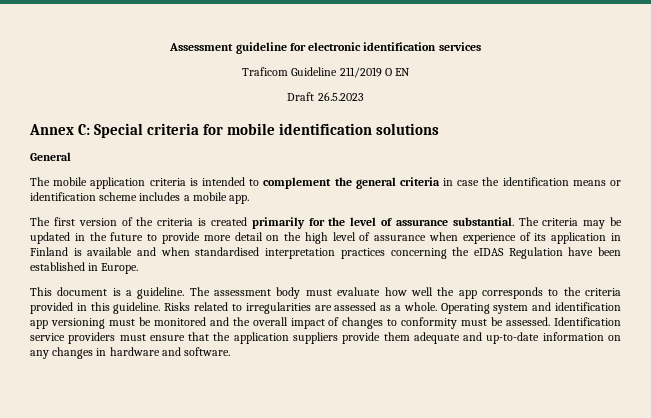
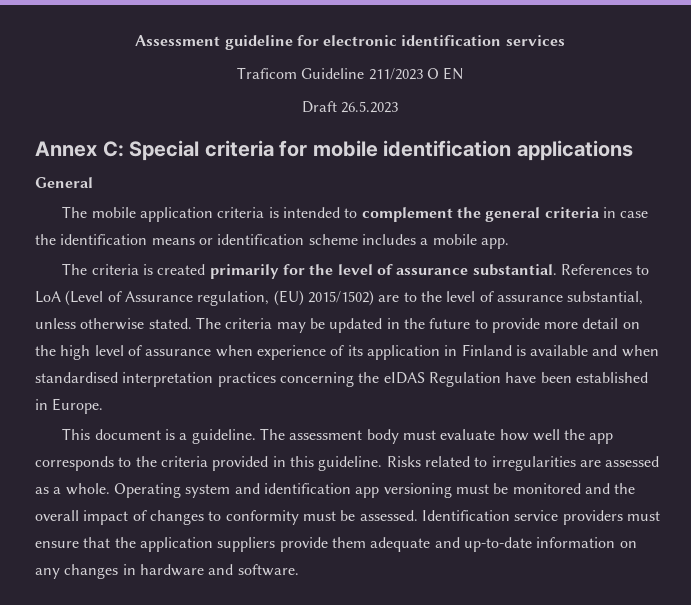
- Traficom Guideline 211/2019 O EN
+ Traficom Guideline 211/2023 O EN
- Annex C: Special criteria for mobile identification solutions
+ Annex C: Special criteria for mobile identification applications
- The first version of the criteria is created primarily for the level of assurance substantial.
+ The criteria is created primarily for the level of assurance substantial.
+ References to LoA (Level of Assurance regulation, (EU) 2015/1502) are to the level of assurance substantial, unless otherwise stated.

